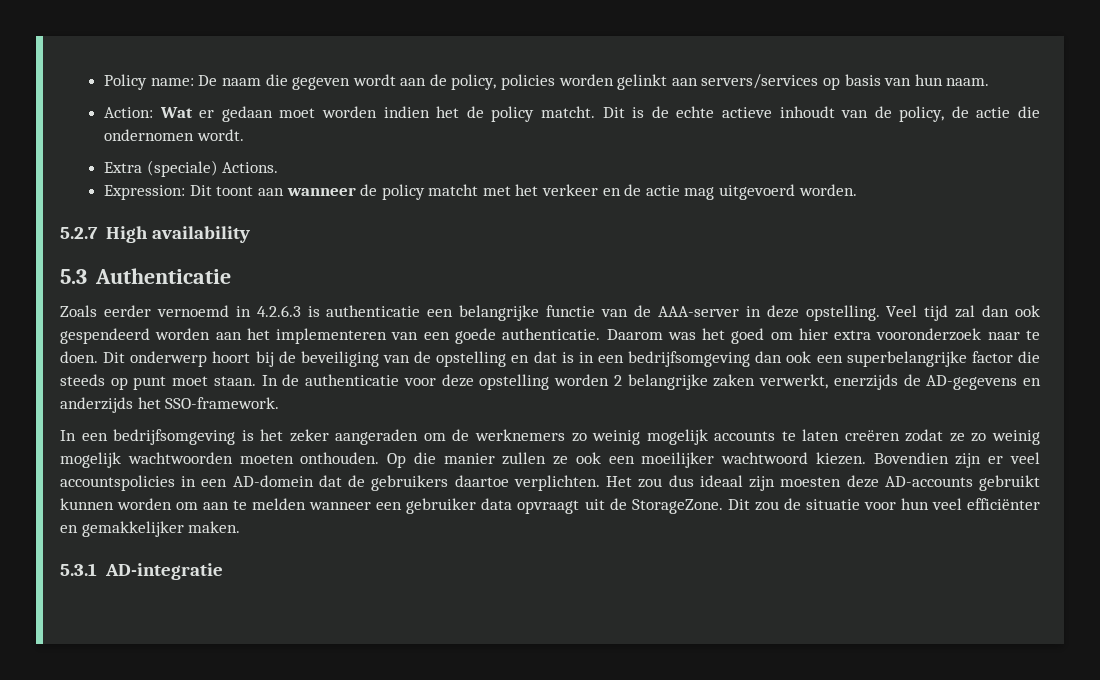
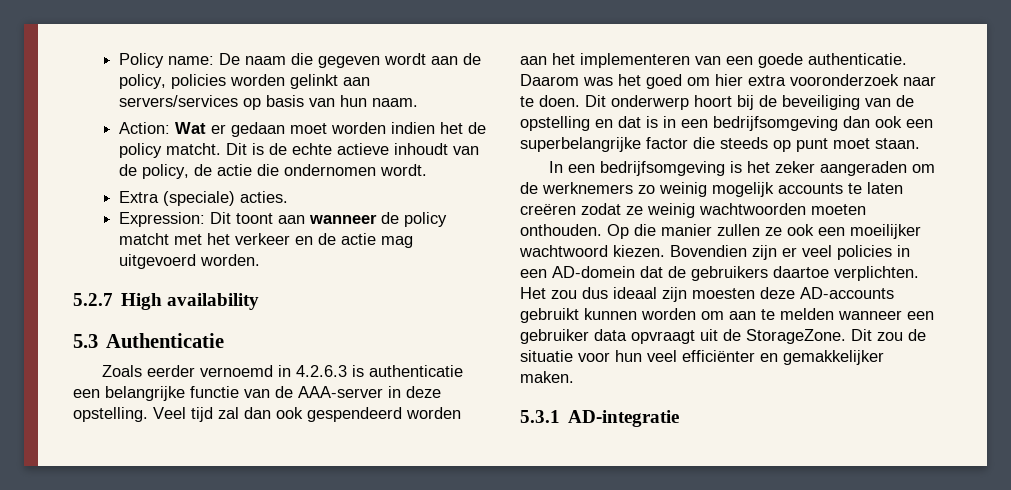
- Extra (speciale) Actions.
+ Extra (speciale) acties.
- In de authenticatie voor deze opstelling worden 2 belangrijke zaken verwerkt, enerzijds de AD-gegevens en anderzijds het SSO-framework.
- In een bedrijfsomgeving is het zeker aangeraden om de werknemers zo weinig mogelijk accounts te laten creëren zodat ze zo weinig mogelijk wachtwoorden moeten onthouden.
+ In een bedrijfsomgeving is het zeker aangeraden om de werknemers zo weinig mogelijk accounts te laten creëren zodat ze weinig wachtwoorden moeten onthouden.
- Bovendien zijn er veel accountspolicies in een AD-domein dat de gebruikers daartoe verplichten.
+ Bovendien zijn er veel policies in een AD-domein dat de gebruikers daartoe verplichten.

